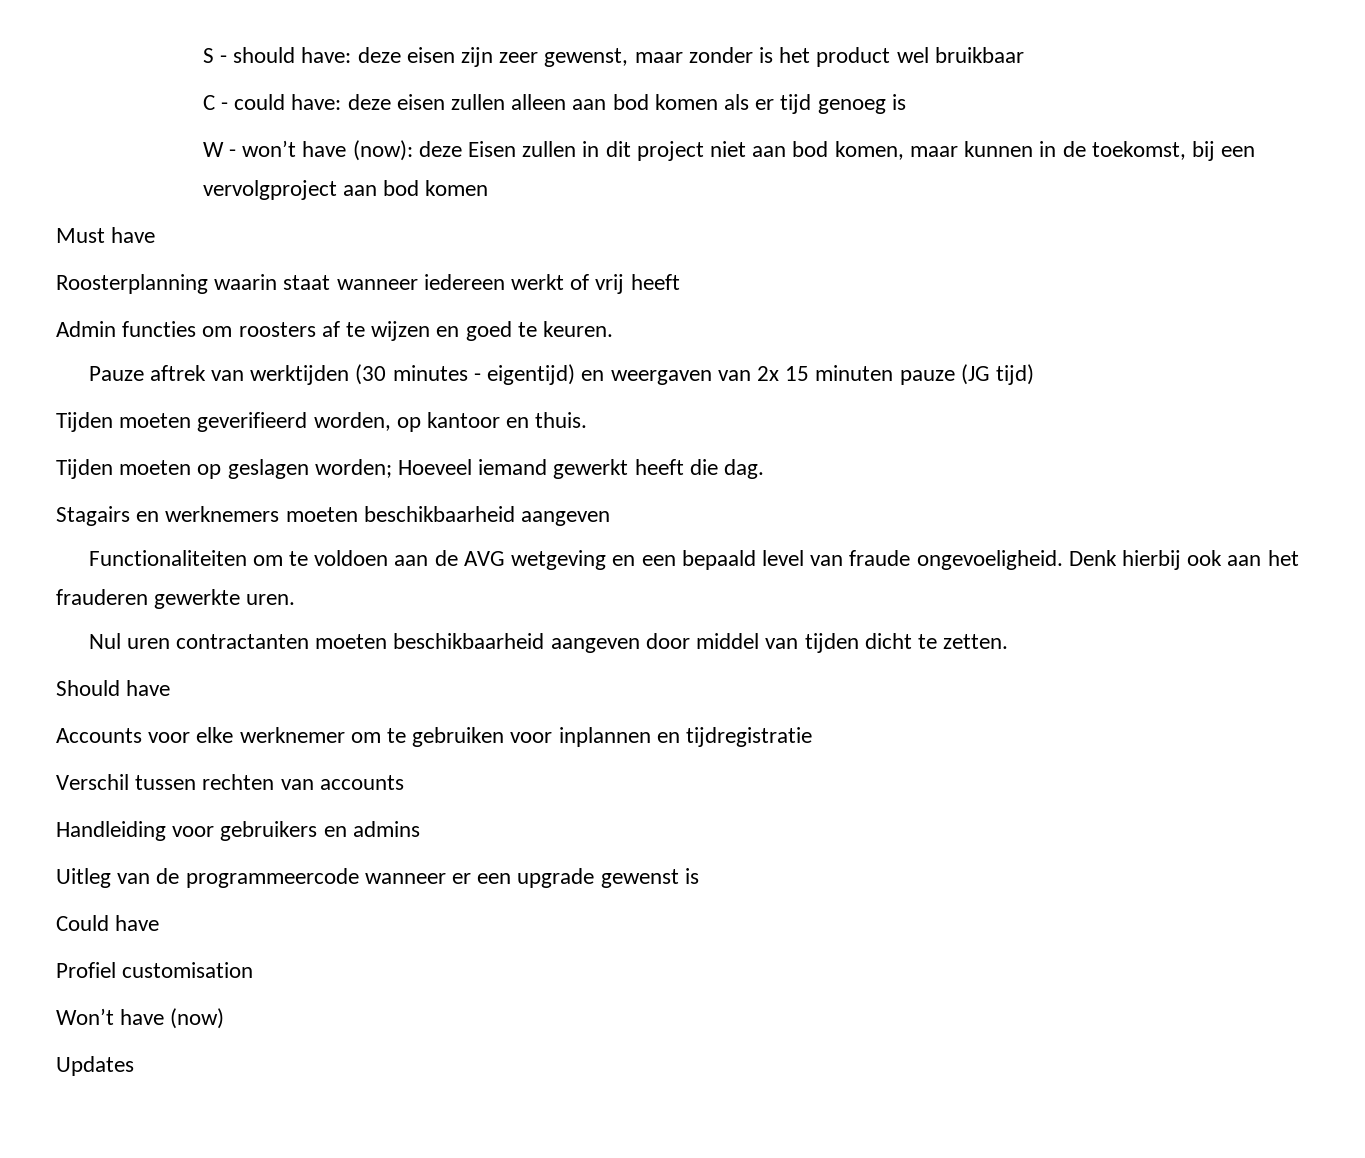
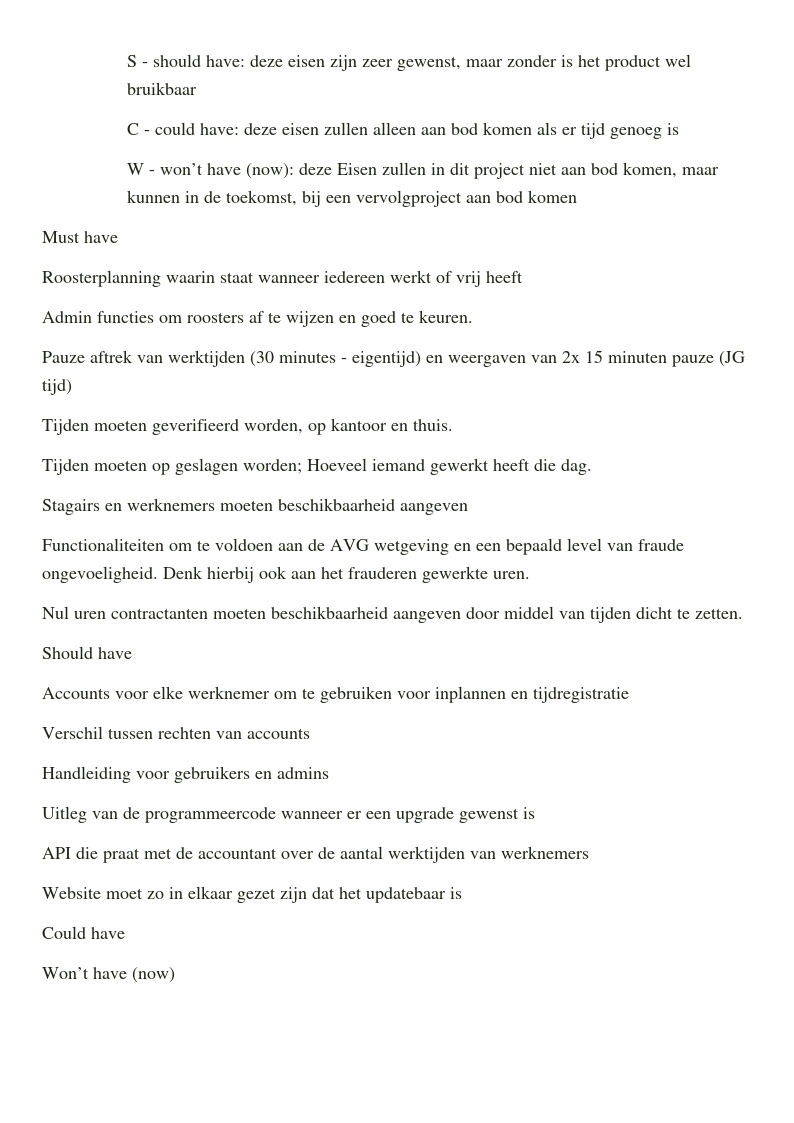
+ API die praat met de accountant over de aantal werktijden van werknemers
+ Website moet zo in elkaar gezet zijn dat het updatebaar is
- Profiel customisation
- Updates

